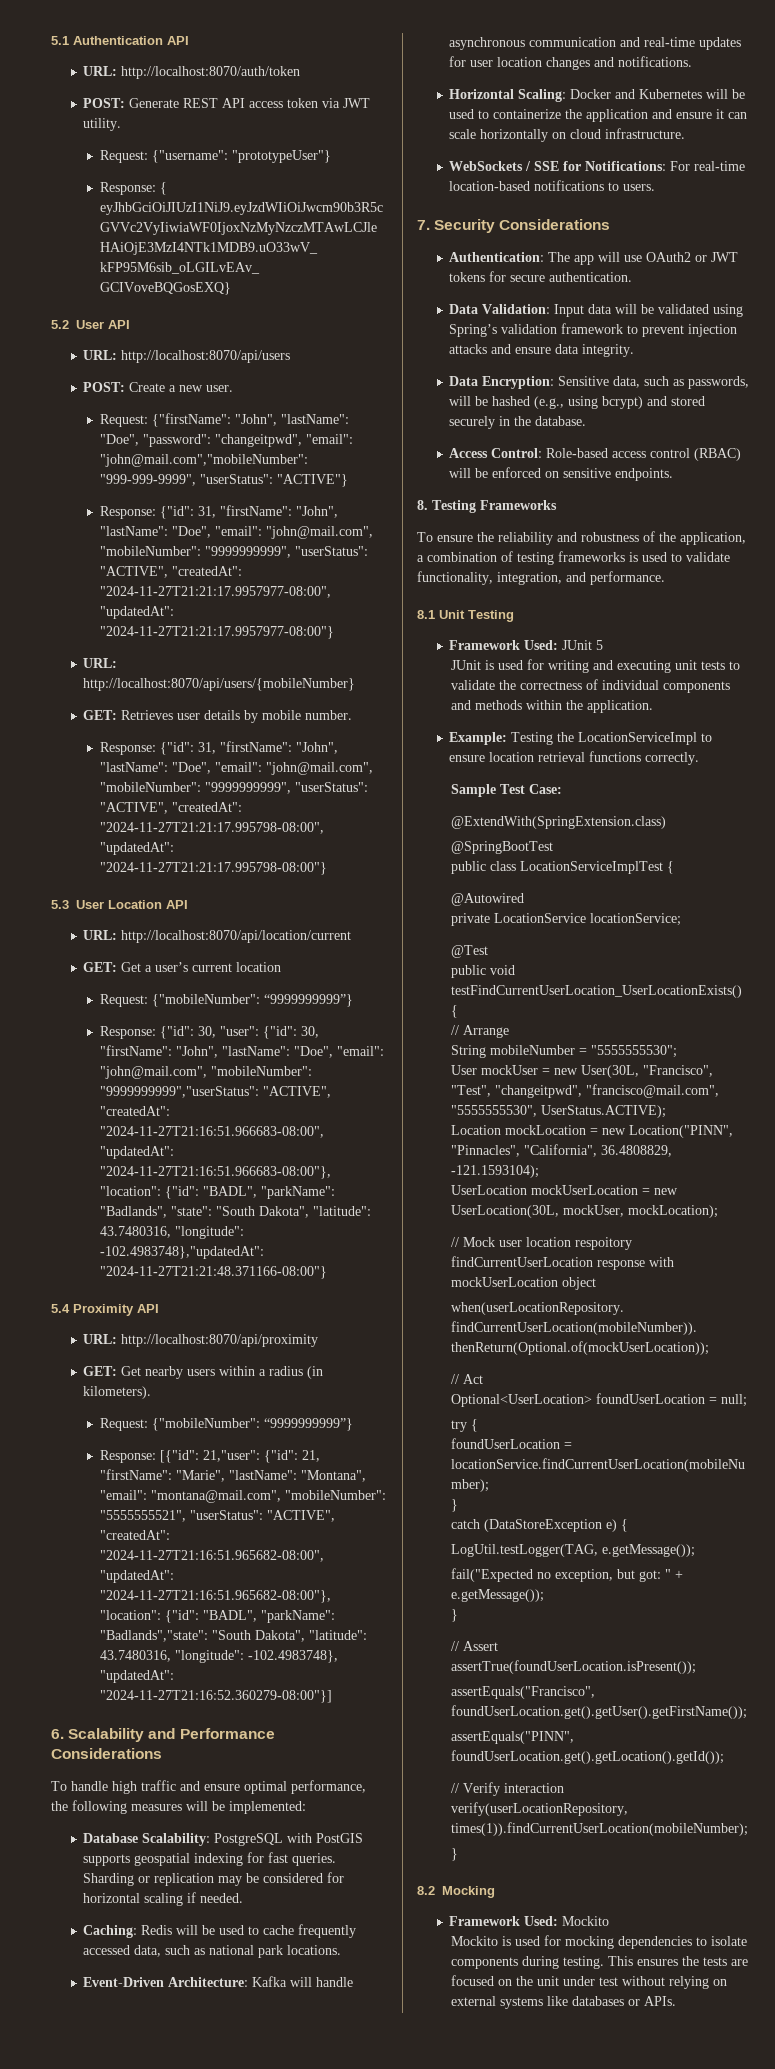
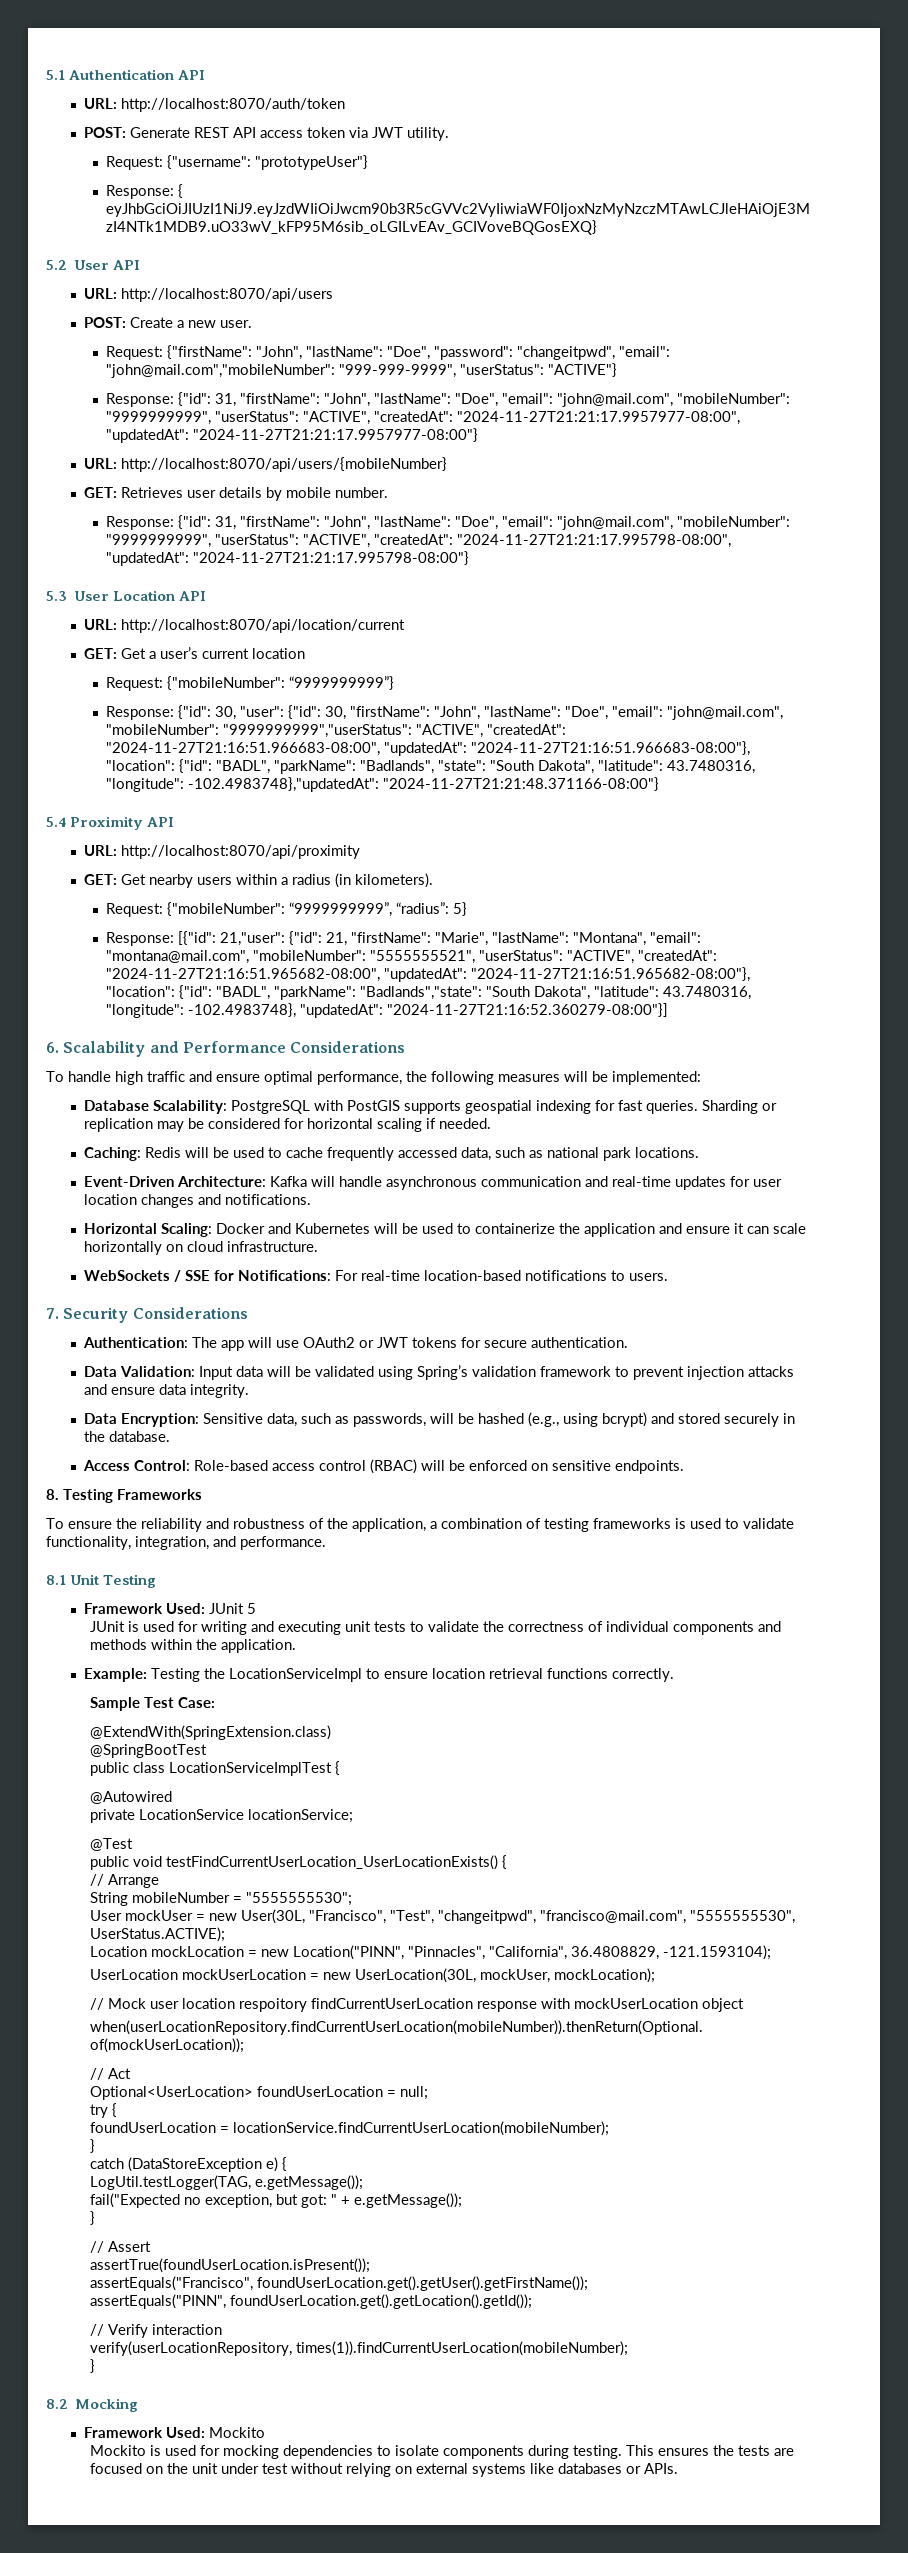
  GET: Get nearby users within a radius (in kilometers).
- Request: {"mobileNumber": “9999999999”}
+ Request: {"mobileNumber": “9999999999”, “radius”: 5}

